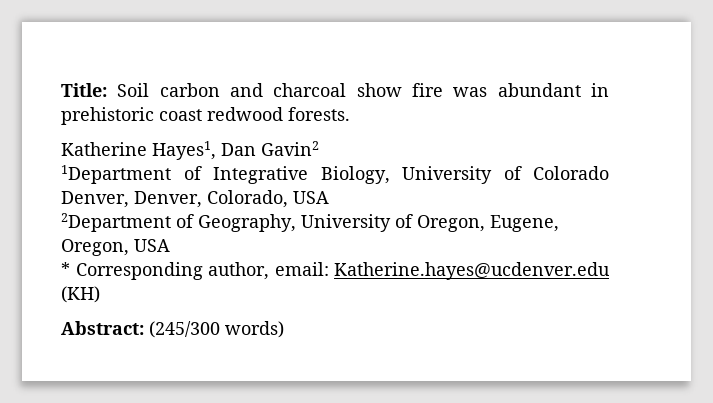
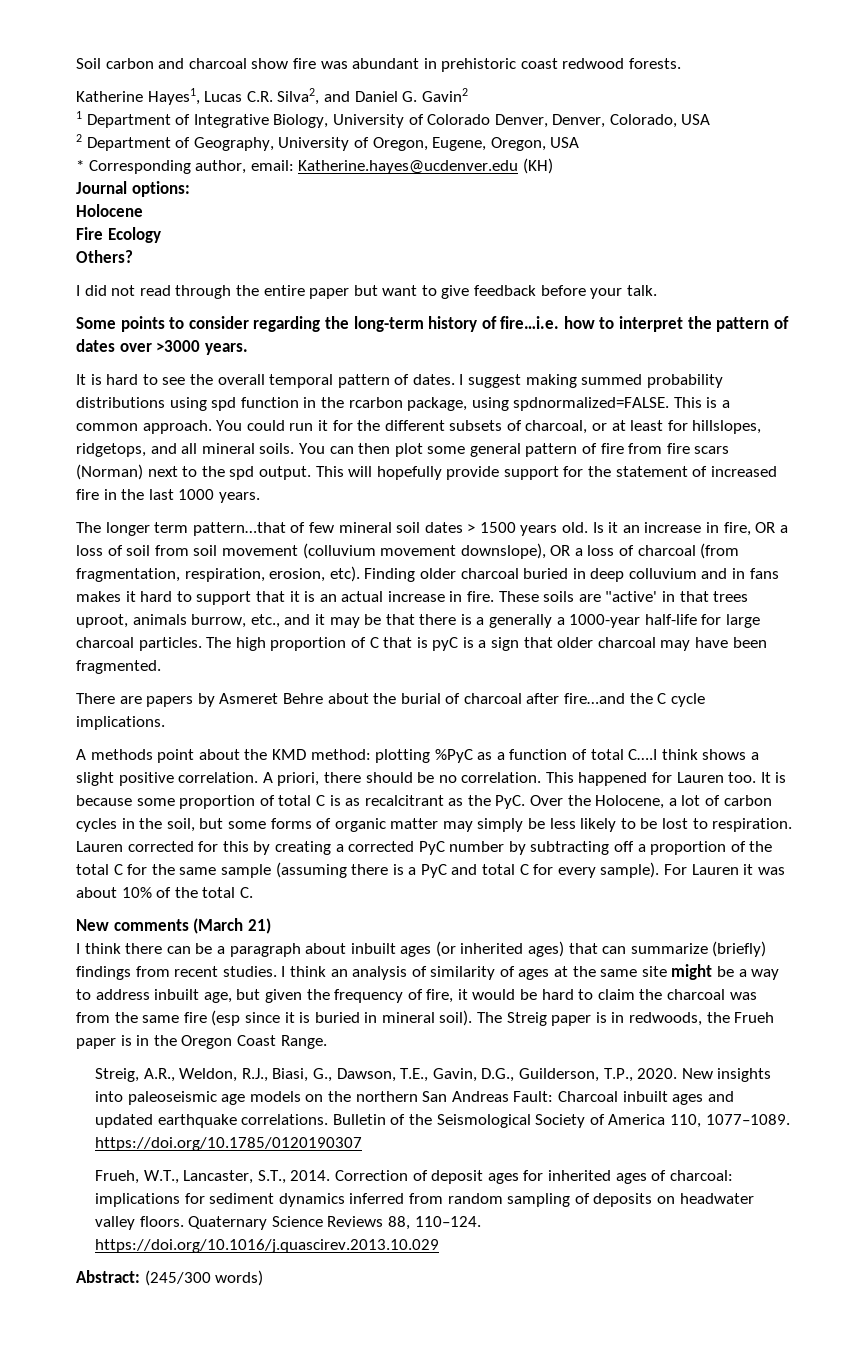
- Title: Soil carbon and charcoal show fire was abundant in prehistoric coast redwood forests.
+ Soil carbon and charcoal show fire was abundant in prehistoric coast redwood forests.
- Katherine Hayes1, Dan Gavin2
+ Katherine Hayes1, Lucas C.R. Silva2, and Daniel G. Gavin2
- 1Department of Integrative Biology, University of Colorado Denver, Denver, Colorado, USA
+ 1 Department of Integrative Biology, University of Colorado Denver, Denver, Colorado, USA
- 2Department of Geography, University of Oregon, Eugene, Oregon, USA
+ 2 Department of Geography, University of Oregon, Eugene, Oregon, USA
+ Journal options:
+ Holocene
+ Fire Ecology
+ Others?
+ I did not read through the entire paper but want to give feedback before your talk.
+ Some points to consider regarding the long-term history of fire…i.e. how to interpret the pattern of dates over >3000 years.
+ It is hard to see the overall temporal pattern of dates. I suggest making summed probability distributions using spd function in the rcarbon package, using spdnormalized=FALSE. This is a common approach. You could run it for the different subsets of charcoal, or at least for hillslopes, ridgetops, and all mineral soils. You can then plot some general pattern of fire from fire scars (Norman) next to the spd output. This will hopefully provide support for the statement of increased fire in the last 1000 years.
+ The longer term pattern…that of few mineral soil dates > 1500 years old. Is it an increase in fire, OR a loss of soil from soil movement (colluvium movement downslope), OR a loss of charcoal (from fragmentation, respiration, erosion, etc). Finding older charcoal buried in deep colluvium and in fans makes it hard to support that it is an actual increase in fire. These soils are "active' in that trees uproot, animals burrow, etc., and it may be that there is a generally a 1000-year half-life for large charcoal particles. The high proportion of C that is pyC is a sign that older charcoal may have been fragmented.
+ There are papers by Asmeret Behre about the burial of charcoal after fire…and the C cycle implications.
+ A methods point about the KMD method: plotting %PyC as a function of total C….I think shows a slight positive correlation. A priori, there should be no correlation. This happened for Lauren too. It is because some proportion of total C is as recalcitrant as the PyC. Over the Holocene, a lot of carbon cycles in the soil, but some forms of organic matter may simply be less likely to be lost to respiration. Lauren corrected for this by creating a corrected PyC number by subtracting off a proportion of the total C for the same sample (assuming there is a PyC and total C for every sample). For Lauren it was about 10% of the total C.
+ New comments (March 21)
+ I think there can be a paragraph about inbuilt ages (or inherited ages) that can summarize (briefly) findings from recent studies. I think an analysis of similarity of ages at the same site might be a way to address inbuilt age, but given the frequency of fire, it would be hard to claim the charcoal was from the same fire (esp since it is buried in mineral soil). The Streig paper is in redwoods, the Frueh paper is in the Oregon Coast Range.
+ Streig, A.R., Weldon, R.J., Biasi, G., Dawson, T.E., Gavin, D.G., Guilderson, T.P., 2020. New insights into paleoseismic age models on the northern San Andreas Fault: Charcoal inbuilt ages and updated earthquake correlations. Bulletin of the Seismological Society of America 110, 1077–1089. https://doi.org/10.1785/0120190307
+ Frueh, W.T., Lancaster, S.T., 2014. Correction of deposit ages for inherited ages of charcoal: implications for sediment dynamics inferred from random sampling of deposits on headwater valley floors. Quaternary Science Reviews 88, 110–124. https://doi.org/10.1016/j.quascirev.2013.10.029

